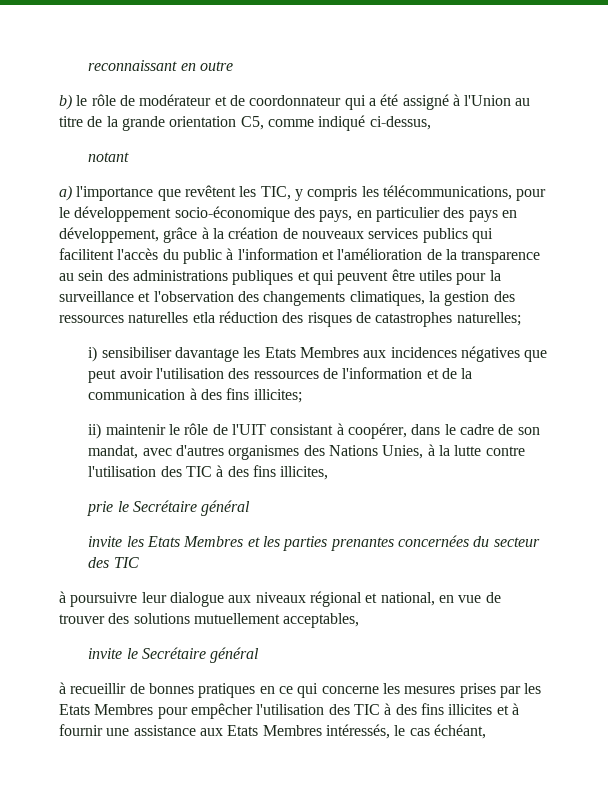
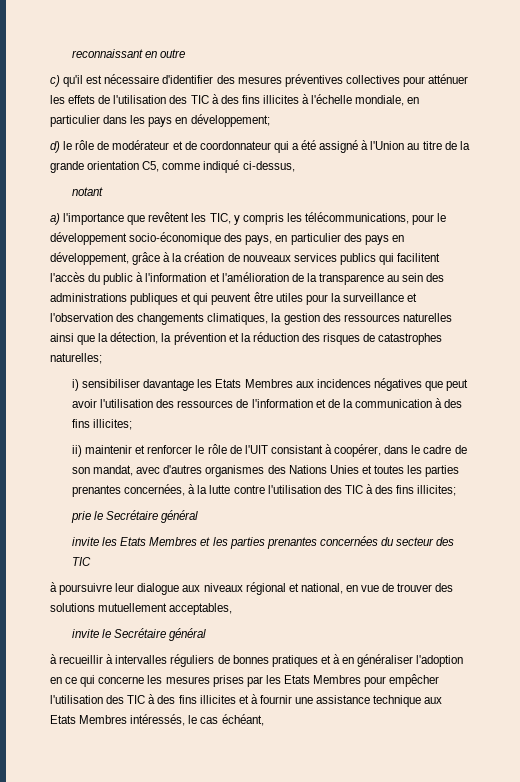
- b) le rôle de modérateur et de coordonnateur qui a été assigné à l'Union au titre de la grande orientation C5, comme indiqué ci-dessus,
+ c) qu'il est nécessaire d'identifier des mesures préventives collectives pour atténuer les effets de l'utilisation des TIC à des fins illicites à l'échelle mondiale, en particulier dans les pays en développement;
+ d) le rôle de modérateur et de coordonnateur qui a été assigné à l'Union au titre de la grande orientation C5, comme indiqué ci-dessus,
- a) l'importance que revêtent les TIC, y compris les télécommunications, pour le développement socio-économique des pays, en particulier des pays en développement, grâce à la création de nouveaux services publics qui facilitent l'accès du public à l'information et l'amélioration de la transparence au sein des administrations publiques et qui peuvent être utiles pour la surveillance et l'observation des changements climatiques, la gestion des ressources naturelles etla réduction des risques de catastrophes naturelles;
+ a) l'importance que revêtent les TIC, y compris les télécommunications, pour le développement socio-économique des pays, en particulier des pays en développement, grâce à la création de nouveaux services publics qui facilitent l'accès du public à l'information et l'amélioration de la transparence au sein des administrations publiques et qui peuvent être utiles pour la surveillance et l'observation des changements climatiques, la gestion des ressources naturelles ainsi que la détection, la prévention et la réduction des risques de catastrophes naturelles;
- ii) maintenir le rôle de l'UIT consistant à coopérer, dans le cadre de son mandat, avec d'autres organismes des Nations Unies, à la lutte contre l'utilisation des TIC à des fins illicites,
+ ii) maintenir et renforcer le rôle de l'UIT consistant à coopérer, dans le cadre de son mandat, avec d'autres organismes des Nations Unies et toutes les parties prenantes concernées, à la lutte contre l'utilisation des TIC à des fins illicites;
- à recueillir de bonnes pratiques en ce qui concerne les mesures prises par les Etats Membres pour empêcher l'utilisation des TIC à des fins illicites et à fournir une assistance aux Etats Membres intéressés, le cas échéant,
+ à recueillir à intervalles réguliers de bonnes pratiques et à en généraliser l'adoption en ce qui concerne les mesures prises par les Etats Membres pour empêcher l'utilisation des TIC à des fins illicites et à fournir une assistance technique aux Etats Membres intéressés, le cas échéant,

